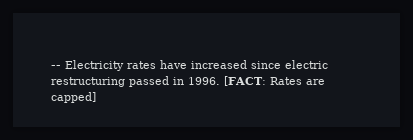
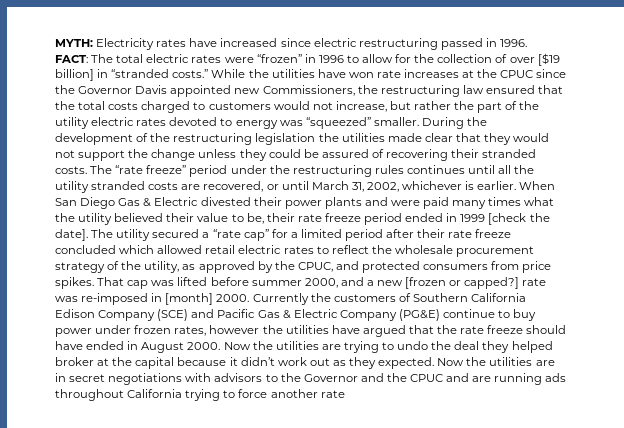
- -- Electricity rates have increased since electric restructuring passed in 1996. [FACT: Rates are capped]
+ MYTH: Electricity rates have increased since electric restructuring passed in 1996.
+ FACT: The total electric rates were “frozen” in 1996 to allow for the collection of over [$19 billion] in “stranded costs.” While the utilities have won rate increases at the CPUC since the Governor Davis appointed new Commissioners, the restructuring law ensured that the total costs charged to customers would not increase, but rather the part of the utility electric rates devoted to energy was “squeezed” smaller. During the development of the restructuring legislation the utilities made clear that they would not support the change unless they could be assured of recovering their stranded costs. The “rate freeze” period under the restructuring rules continues until all the utility stranded costs are recovered, or until March 31, 2002, whichever is earlier. When San Diego Gas & Electric divested their power plants and were paid many times what the utility believed their value to be, their rate freeze period ended in 1999 [check the date]. The utility secured a “rate cap” for a limited period after their rate freeze concluded which allowed retail electric rates to reflect the wholesale procurement strategy of the utility, as approved by the CPUC, and protected consumers from price spikes. That cap was lifted before summer 2000, and a new [frozen or capped?] rate was re-imposed in [month] 2000. Currently the customers of Southern California Edison Company (SCE) and Pacific Gas & Electric Company (PG&E) continue to buy power under frozen rates, however the utilities have argued that the rate freeze should have ended in August 2000. Now the utilities are trying to undo the deal they helped broker at the capital because it didn’t work out as they expected. Now the utilities are in secret negotiations with advisors to the Governor and the CPUC and are running ads throughout California trying to force another rate

